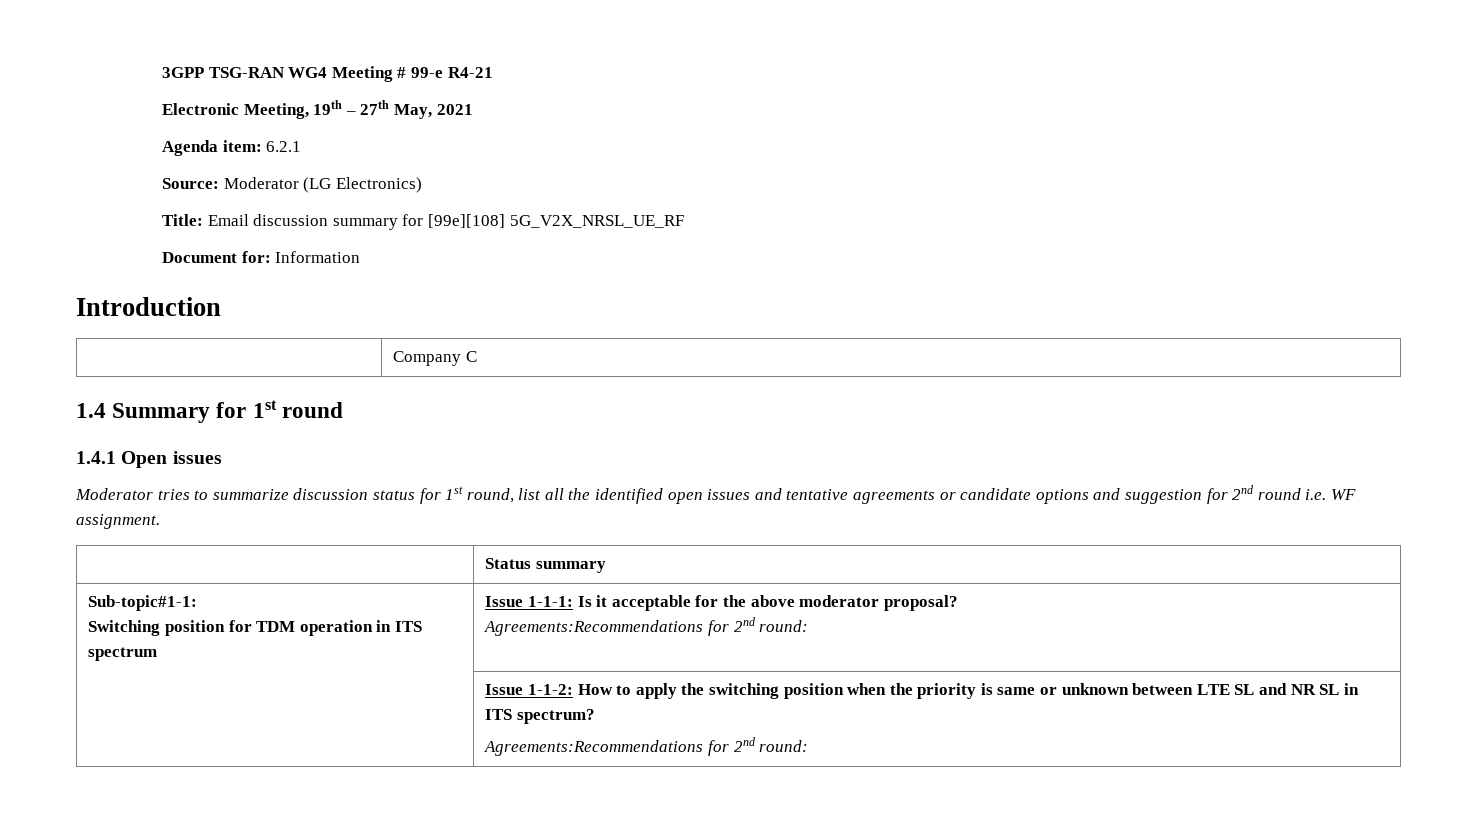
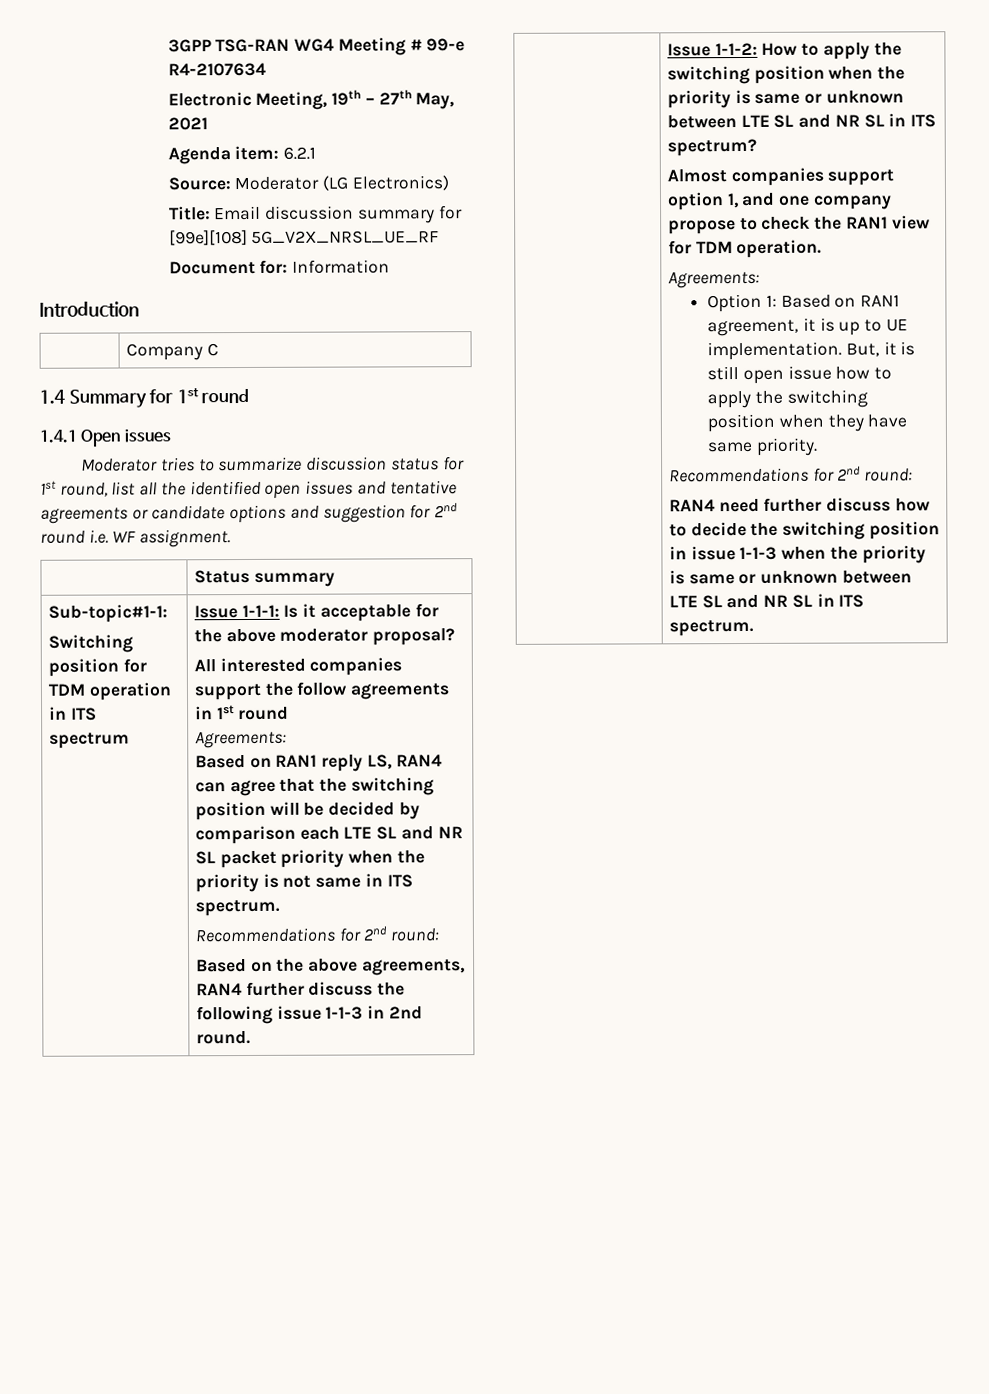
- 3GPP TSG-RAN WG4 Meeting # 99-e R4-21
+ 3GPP TSG-RAN WG4 Meeting # 99-e R4-2107634
  Issue 1-1-1: Is it acceptable for the above moderator proposal?
- Agreements:Recommendations for 2nd round:
+ All interested companies support the follow agreements in 1st round
+ Agreements:
+ Based on RAN1 reply LS, RAN4 can agree that the switching position will be decided by comparison each LTE SL and NR SL packet priority when the priority is not same in ITS spectrum.
+ Recommendations for 2nd round:
+ Based on the above agreements, RAN4 further discuss the following issue 1-1-3 in 2nd round.
  Issue 1-1-2: How to apply the switching position when the priority is same or unknown between LTE SL and NR SL in ITS spectrum?
- Agreements:Recommendations for 2nd round:
+ Almost companies support option 1, and one company propose to check the RAN1 view for TDM operation.
+ Agreements:
+ Option 1: Based on RAN1 agreement, it is up to UE implementation. But, it is still open issue how to apply the switching position when they have same priority.
+ Recommendations for 2nd round:
+ RAN4 need further discuss how to decide the switching position in issue 1-1-3 when the priority is same or unknown between LTE SL and NR SL in ITS spectrum.

